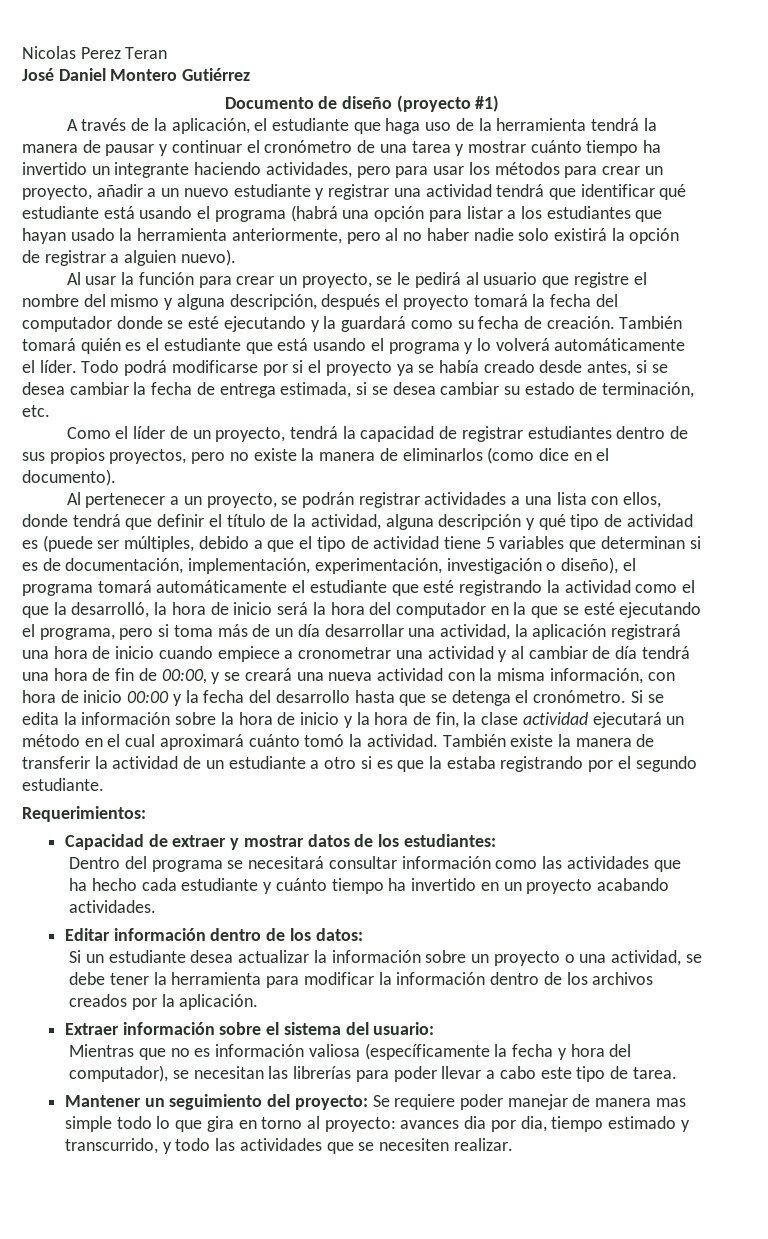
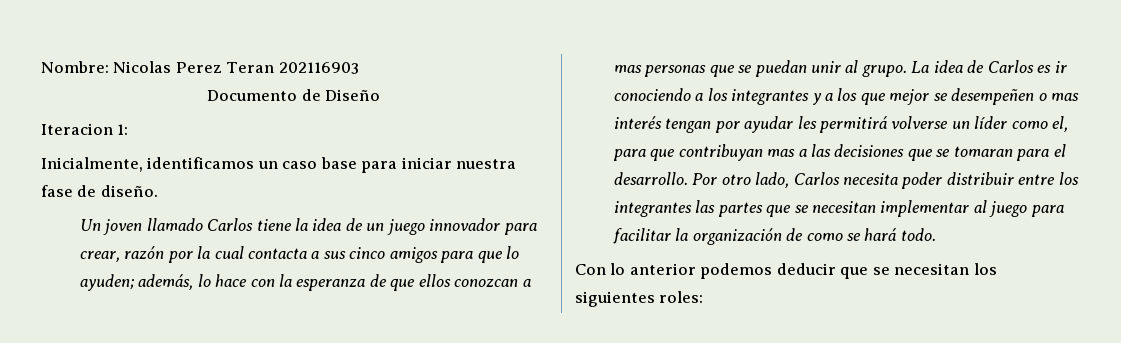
- Nicolas Perez Teran
- José Daniel Montero Gutiérrez
- Documento de diseño (proyecto #1)
- A través de la aplicación, el estudiante que haga uso de la herramienta tendrá la manera de pausar y continuar el cronómetro de una tarea y mostrar cuánto tiempo ha invertido un integrante haciendo actividades, pero para usar los métodos para crear un proyecto, añadir a un nuevo estudiante y registrar una actividad tendrá que identificar qué estudiante está usando el programa (habrá una opción para listar a los estudiantes que hayan usado la herramienta anteriormente, pero al no haber nadie solo existirá la opción de registrar a alguien nuevo).
- Al usar la función para crear un proyecto, se le pedirá al usuario que registre el nombre del mismo y alguna descripción, después el proyecto tomará la fecha del computador donde se esté ejecutando y la guardará como su fecha de creación. También tomará quién es el estudiante que está usando el programa y lo volverá automáticamente el líder. Todo podrá modificarse por si el proyecto ya se había creado desde antes, si se desea cambiar la fecha de entrega estimada, si se desea cambiar su estado de terminación, etc.
- Como el líder de un proyecto, tendrá la capacidad de registrar estudiantes dentro de sus propios proyectos, pero no existe la manera de eliminarlos (como dice en el documento).
- Al pertenecer a un proyecto, se podrán registrar actividades a una lista con ellos, donde tendrá que definir el título de la actividad, alguna descripción y qué tipo de actividad es (puede ser múltiples, debido a que el tipo de actividad tiene 5 variables que determinan si es de documentación, implementación, experimentación, investigación o diseño), el programa tomará automáticamente el estudiante que esté registrando la actividad como el que la desarrolló, la hora de inicio será la hora del computador en la que se esté ejecutando el programa, pero si toma más de un día desarrollar una actividad, la aplicación registrará una hora de inicio cuando empiece a cronometrar una actividad y al cambiar de día tendrá una hora de fin de 00:00, y se creará una nueva actividad con la misma información, con hora de inicio 00:00 y la fecha del desarrollo hasta que se detenga el cronómetro. Si se edita la información sobre la hora de inicio y la hora de fin, la clase actividad ejecutará un método en el cual aproximará cuánto tomó la actividad. También existe la manera de transferir la actividad de un estudiante a otro si es que la estaba registrando por el segundo estudiante.
- Requerimientos:
- Capacidad de extraer y mostrar datos de los estudiantes:
- Dentro del programa se necesitará consultar información como las actividades que ha hecho cada estudiante y cuánto tiempo ha invertido en un proyecto acabando actividades.
- Editar información dentro de los datos:
- Si un estudiante desea actualizar la información sobre un proyecto o una actividad, se debe tener la herramienta para modificar la información dentro de los archivos creados por la aplicación.
- Extraer información sobre el sistema del usuario:
- Mientras que no es información valiosa (específicamente la fecha y hora del computador), se necesitan las librerías para poder llevar a cabo este tipo de tarea.
- Mantener un seguimiento del proyecto: Se requiere poder manejar de manera mas simple todo lo que gira en torno al proyecto: avances dia por dia, tiempo estimado y transcurrido, y todo las actividades que se necesiten realizar.
+ Nombre: Nicolas Perez Teran 202116903
+ Documento de Diseño
+ Iteracion 1:
+ Inicialmente, identificamos un caso base para iniciar nuestra fase de diseño.
+ Un joven llamado Carlos tiene la idea de un juego innovador para crear, razón por la cual contacta a sus cinco amigos para que lo ayuden; además, lo hace con la esperanza de que ellos conozcan a mas personas que se puedan unir al grupo. La idea de Carlos es ir conociendo a los integrantes y a los que mejor se desempeñen o mas interés tengan por ayudar les permitirá volverse un líder como el, para que contribuyan mas a las decisiones que se tomaran para el desarrollo. Por otro lado, Carlos necesita poder distribuir entre los integrantes las partes que se necesitan implementar al juego para facilitar la organización de como se hará todo.
+ Con lo anterior podemos deducir que se necesitan los siguientes roles:

